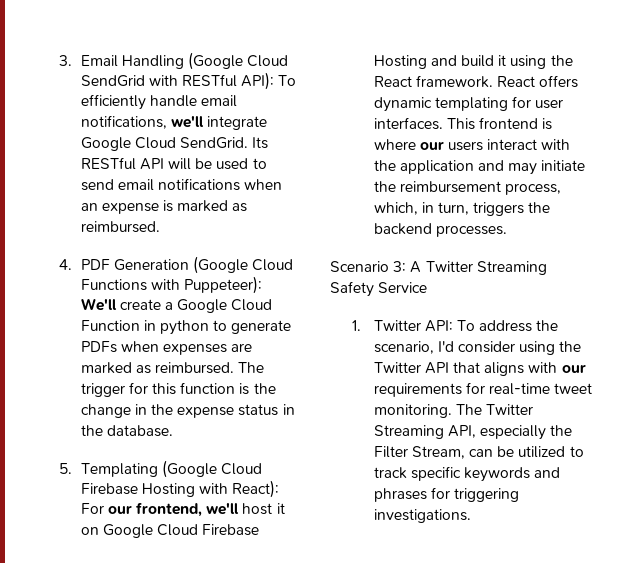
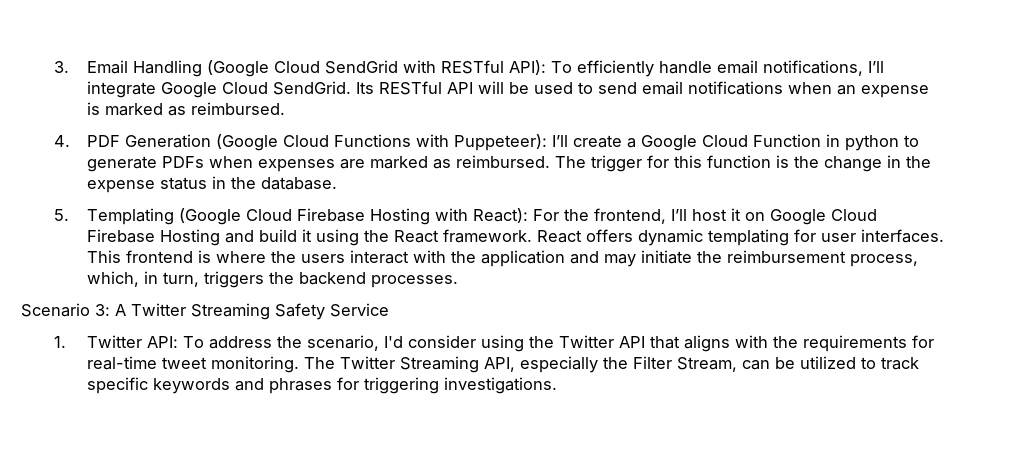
- 3. Email Handling (Google Cloud SendGrid with RESTful API): To efficiently handle email notifications, we'll integrate Google Cloud SendGrid.
+ 3. Email Handling (Google Cloud SendGrid with RESTful API): To efficiently handle email notifications, I’ll integrate Google Cloud SendGrid.
- 4. PDF Generation (Google Cloud Functions with Puppeteer): We'll create a Google Cloud Function in python to generate PDFs when expenses are marked as reimbursed.
+ 4. PDF Generation (Google Cloud Functions with Puppeteer): I’ll create a Google Cloud Function in python to generate PDFs when expenses are marked as reimbursed.
- 5. Templating (Google Cloud Firebase Hosting with React): For our frontend, we'll host it on Google Cloud Firebase Hosting and build it using the React framework.
+ 5. Templating (Google Cloud Firebase Hosting with React): For the frontend, I’ll host it on Google Cloud Firebase Hosting and build it using the React framework.
- This frontend is where our users interact with the application and may initiate the reimbursement process, which, in turn, triggers the backend processes.
+ This frontend is where the users interact with the application and may initiate the reimbursement process, which, in turn, triggers the backend processes.
- 1. Twitter API: To address the scenario, I'd consider using the Twitter API that aligns with our requirements for real-time tweet monitoring.
+ 1. Twitter API: To address the scenario, I'd consider using the Twitter API that aligns with the requirements for real-time tweet monitoring.

